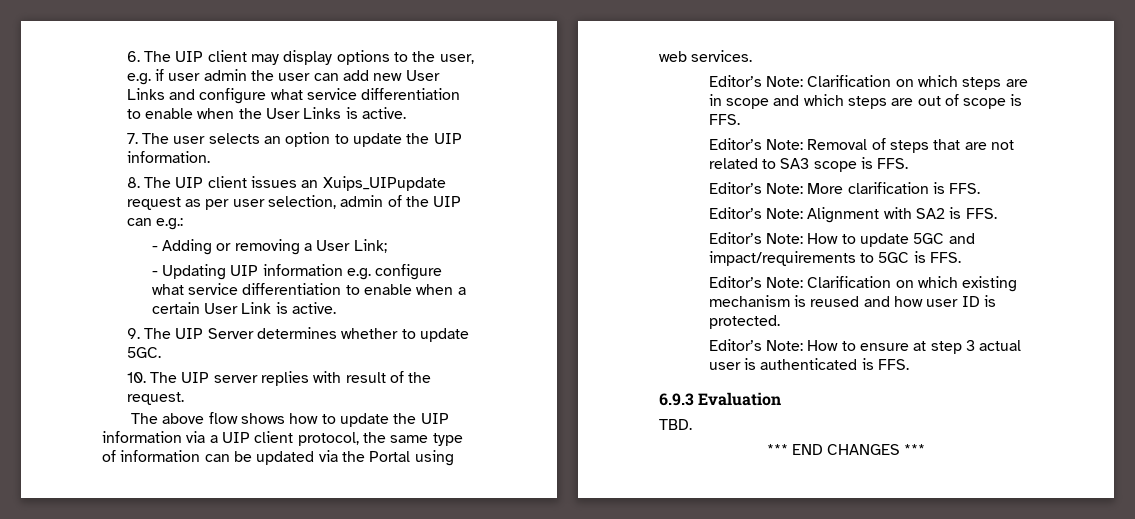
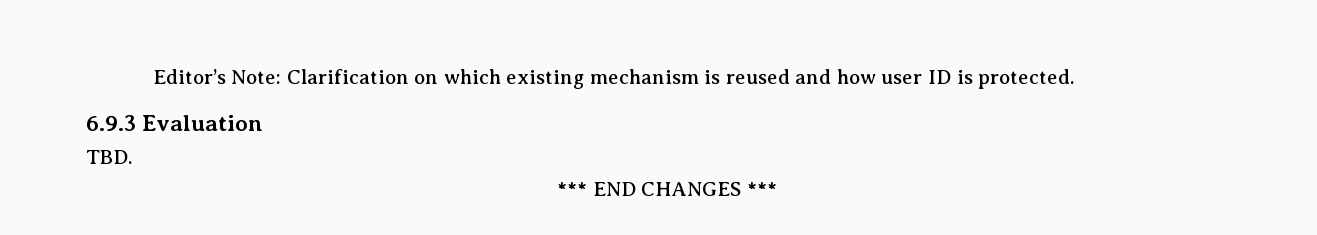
- 6. The UIP client may display options to the user, e.g. if user admin the user can add new User Links and configure what service differentiation to enable when the User Links is active.
- 7. The user selects an option to update the UIP information.
- 8. The UIP client issues an Xuips_UIPupdate request as per user selection, admin of the UIP can e.g.:
- - Adding or removing a User Link;
- - Updating UIP information e.g. configure what service differentiation to enable when a certain User Link is active.
- 9. The UIP Server determines whether to update 5GC.
- 10. The UIP server replies with result of the request.
- The above flow shows how to update the UIP information via a UIP client protocol, the same type of information can be updated via the Portal using web services.
- Editor’s Note: Clarification on which steps are in scope and which steps are out of scope is FFS.
- Editor’s Note: Removal of steps that are not related to SA3 scope is FFS.
- Editor’s Note: More clarification is FFS.
- Editor’s Note: Alignment with SA2 is FFS.
- Editor’s Note: How to update 5GC and impact/requirements to 5GC is FFS.
- Editor’s Note: How to ensure at step 3 actual user is authenticated is FFS.

